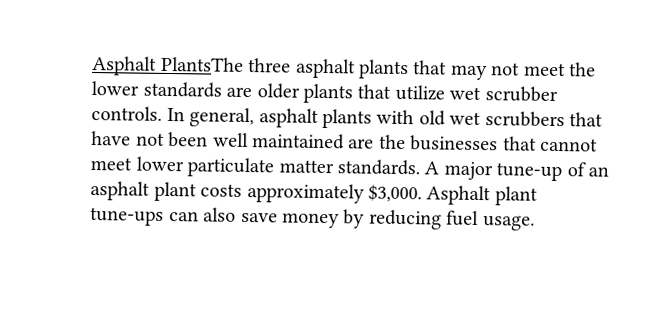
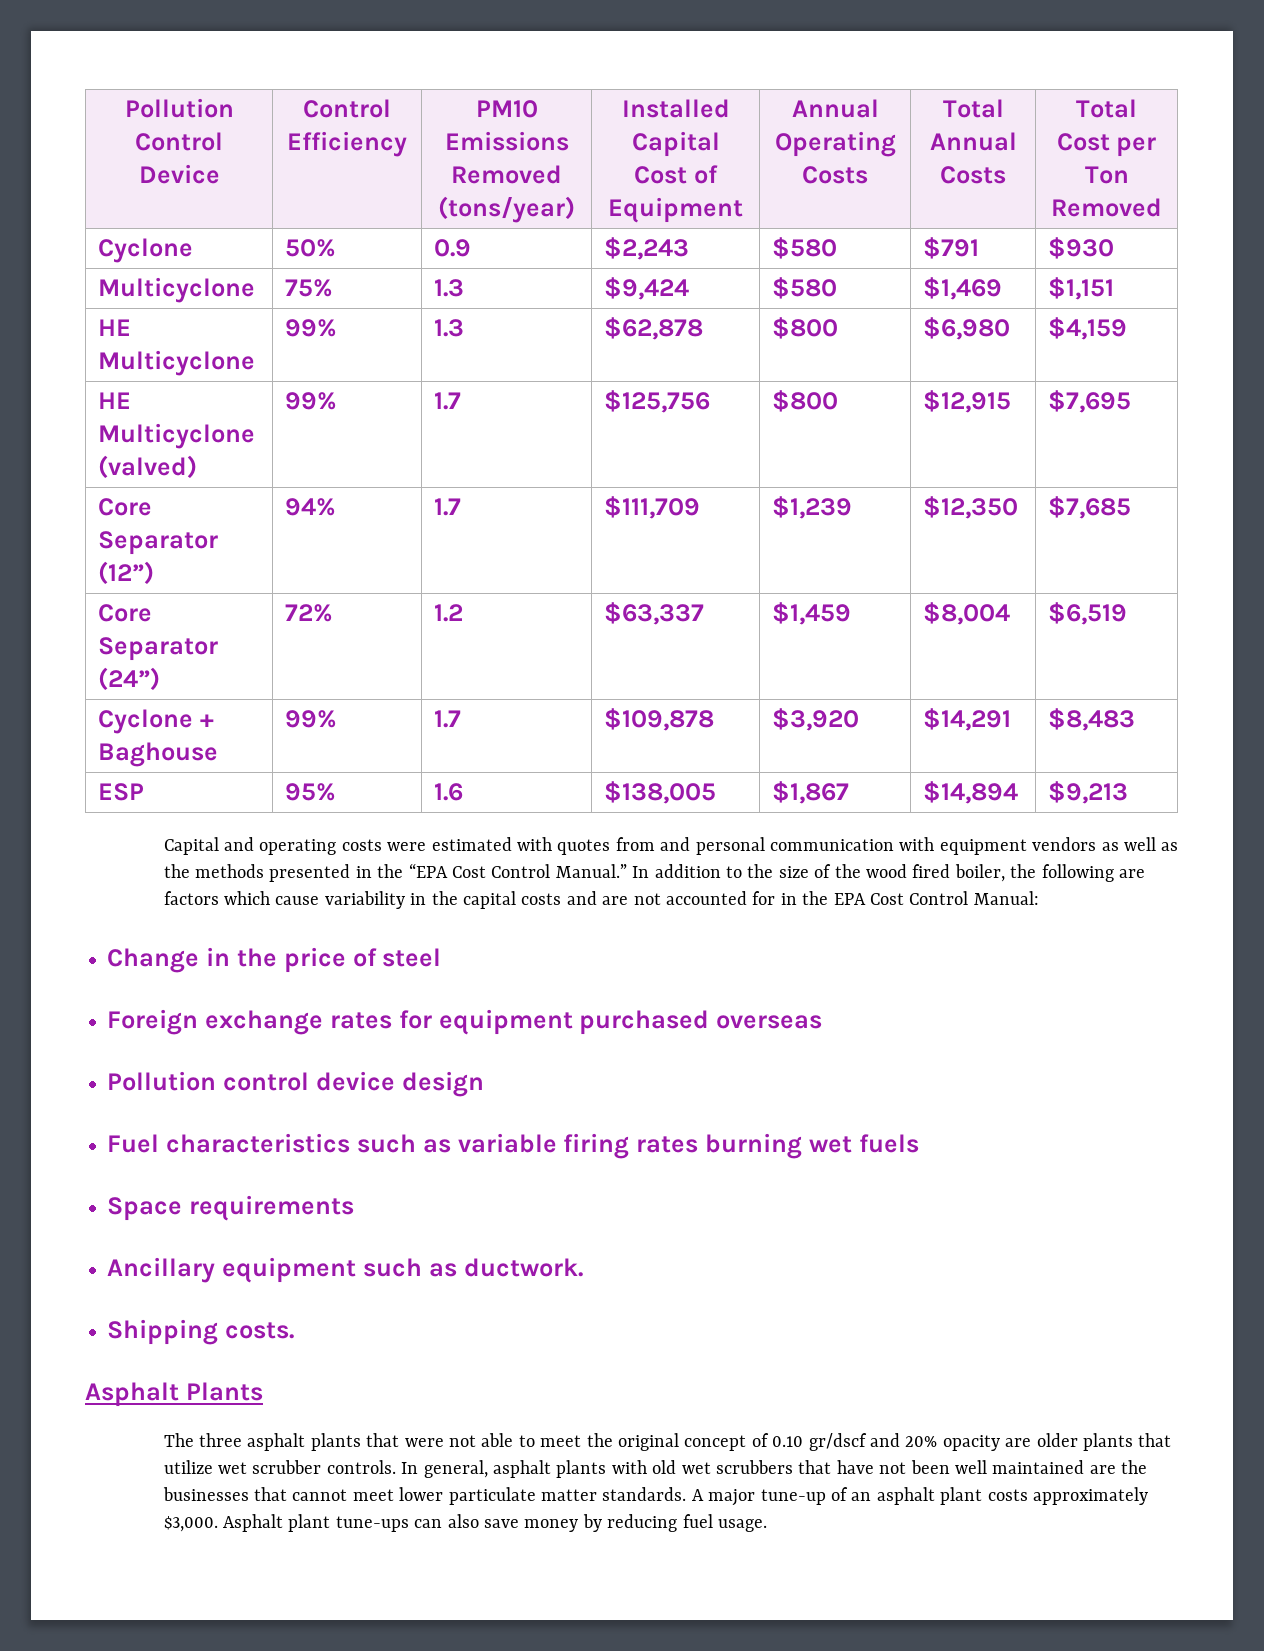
- Asphalt PlantsThe three asphalt plants that may not meet the lower standards are older plants that utilize wet scrubber controls.
+ Pollution Control Device | Control Efficiency | PM10 Emissions Removed (tons/year) | Installed Capital Cost of Equipment | Annual Operating Costs | Total Annual Costs | Total Cost per Ton Removed
+ Cyclone | 50% | 0.9 | $2,243 | $580 | $791 | $930
+ Multicyclone | 75% | 1.3 | $9,424 | $580 | $1,469 | $1,151
+ HE Multicyclone | 99% | 1.3 | $62,878 | $800 | $6,980 | $4,159
+ HE Multicyclone (valved) | 99% | 1.7 | $125,756 | $800 | $12,915 | $7,695
+ Core Separator (12”) | 94% | 1.7 | $111,709 | $1,239 | $12,350 | $7,685
+ Core Separator (24”) | 72% | 1.2 | $63,337 | $1,459 | $8,004 | $6,519
+ Cyclone + Baghouse | 99% | 1.7 | $109,878 | $3,920 | $14,291 | $8,483
+ ESP | 95% | 1.6 | $138,005 | $1,867 | $14,894 | $9,213
+ Capital and operating costs were estimated with quotes from and personal communication with equipment vendors as well as the methods presented in the “EPA Cost Control Manual.” In addition to the size of the wood fired boiler, the following are factors which cause variability in the capital costs and are not accounted for in the EPA Cost Control Manual:
+ Change in the price of steel
+ Foreign exchange rates for equipment purchased overseas
+ Pollution control device design
+ Fuel characteristics such as variable firing rates burning wet fuels
+ Space requirements
+ Ancillary equipment such as ductwork.
+ Shipping costs.
+ Asphalt Plants
+ The three asphalt plants that were not able to meet the original concept of 0.10 gr/dscf and 20% opacity are older plants that utilize wet scrubber controls.

